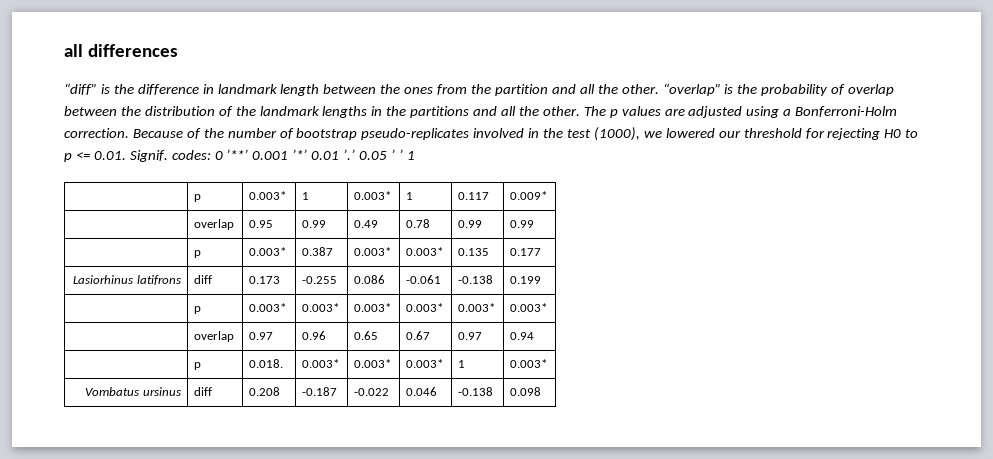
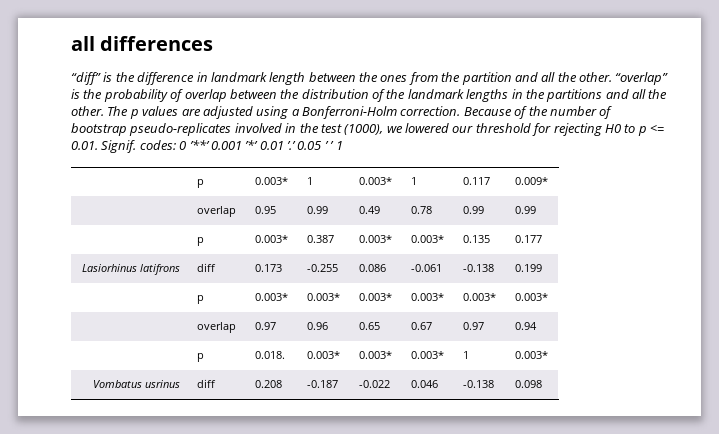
- Vombatus ursinus | diff | 0.208 | -0.187 | -0.022 | 0.046 | -0.138 | 0.098
+ Vombatus usrinus | diff | 0.208 | -0.187 | -0.022 | 0.046 | -0.138 | 0.098

